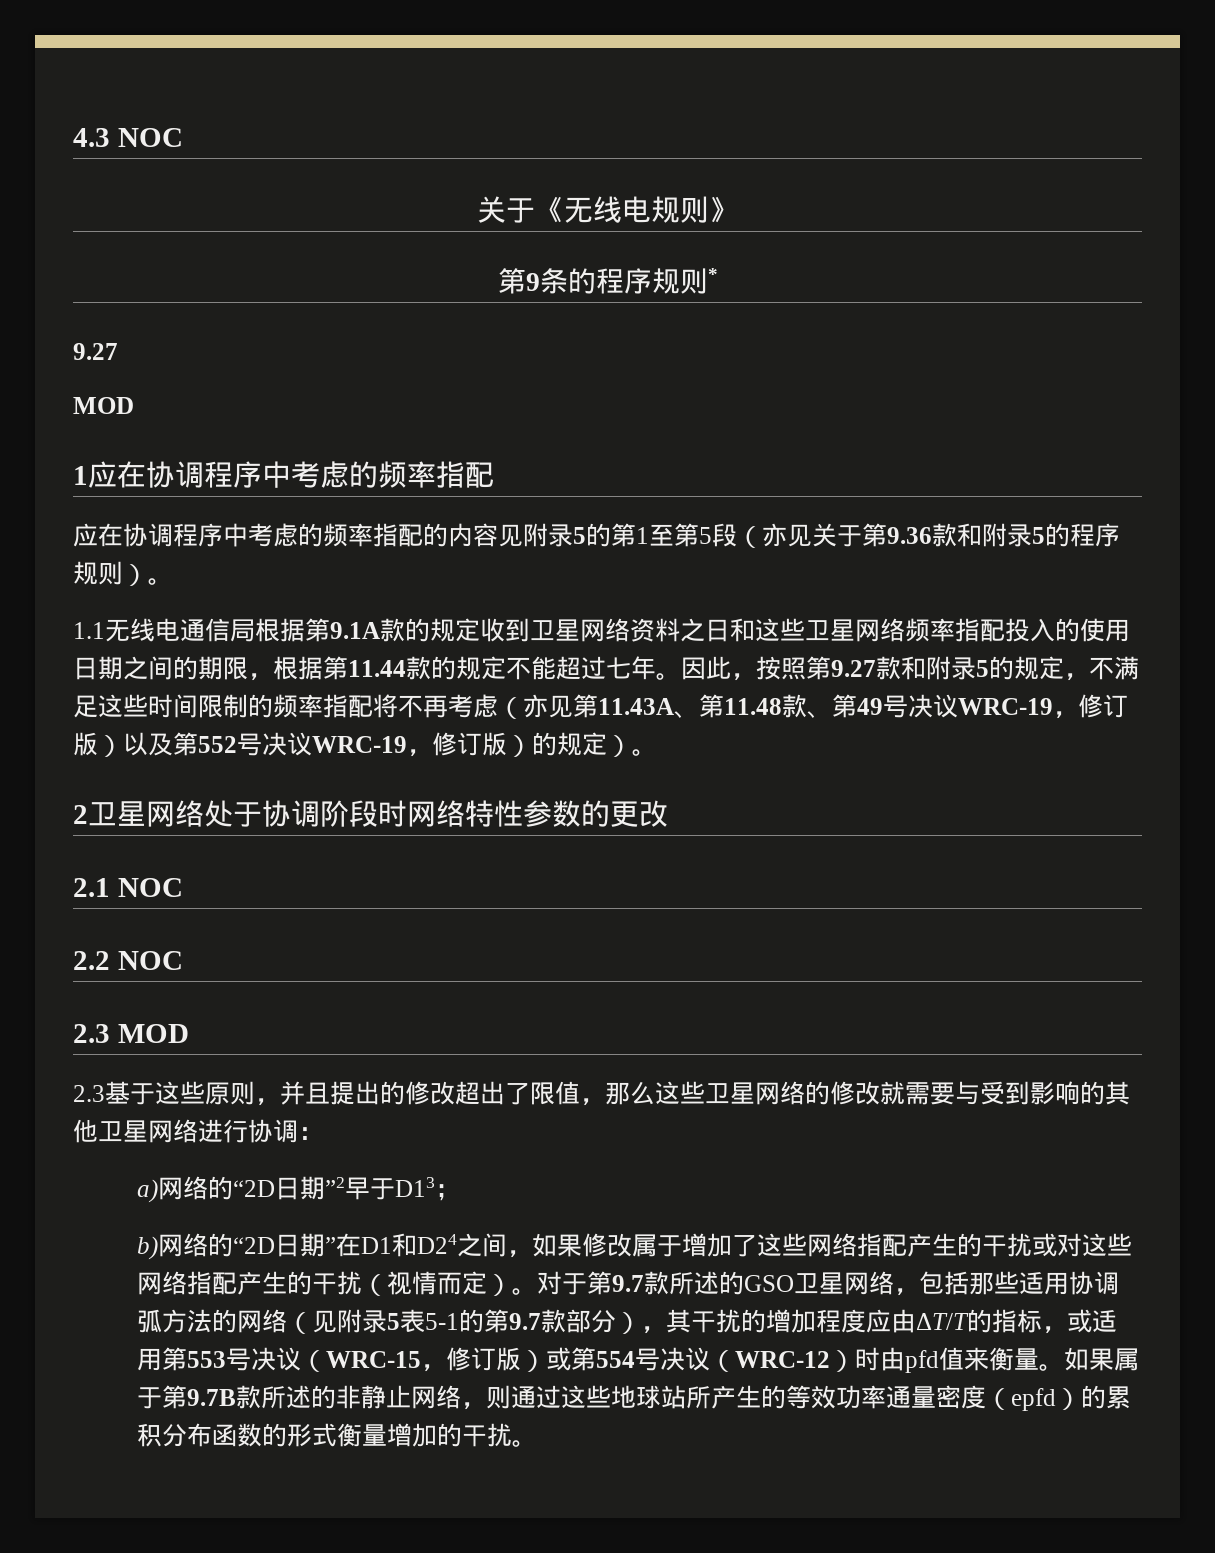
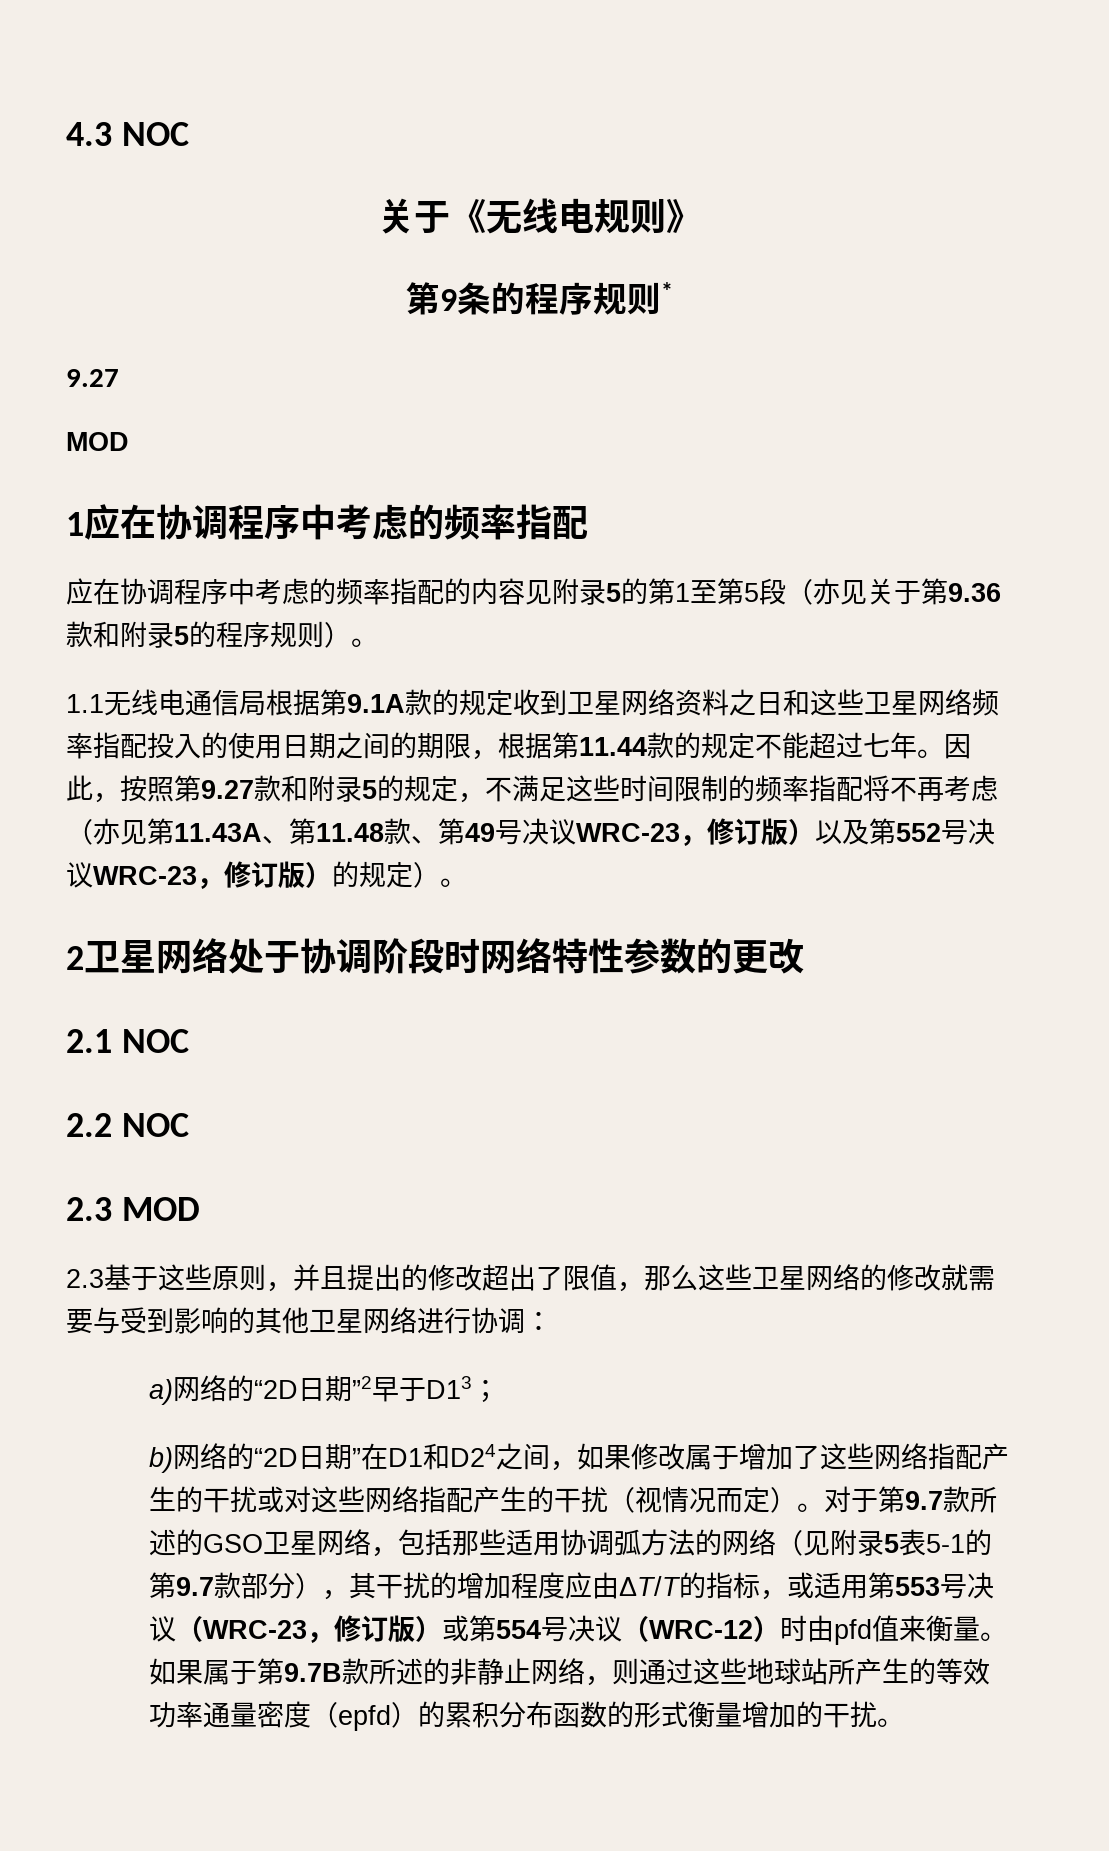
- 因此，按照第9.27款和附录5的规定，不满足这些时间限制的频率指配将不再考虑（亦见第11.43A、第11.48款、第49号决议WRC-19，修订版）以及第552号决议WRC-19，修订版）的规定）。
+ 因此，按照第9.27款和附录5的规定，不满足这些时间限制的频率指配将不再考虑（亦见第11.43A、第11.48款、第49号决议WRC-23，修订版）以及第552号决议WRC-23，修订版）的规定）。
- b)网络的“2D日期”在D1和D24之间，如果修改属于增加了这些网络指配产生的干扰或对这些网络指配产生的干扰（视情而定）。
+ b)网络的“2D日期”在D1和D24之间，如果修改属于增加了这些网络指配产生的干扰或对这些网络指配产生的干扰（视情况而定）。
- 对于第9.7款所述的GSO卫星网络，包括那些适用协调弧方法的网络（见附录5表5-1的第9.7款部分），其干扰的增加程度应由ΔT/T的指标，或适用第553号决议（WRC-15，修订版）或第554号决议（WRC-12）时由pfd值来衡量。
+ 对于第9.7款所述的GSO卫星网络，包括那些适用协调弧方法的网络（见附录5表5-1的第9.7款部分），其干扰的增加程度应由ΔT/T的指标，或适用第553号决议（WRC-23，修订版）或第554号决议（WRC-12）时由pfd值来衡量。

